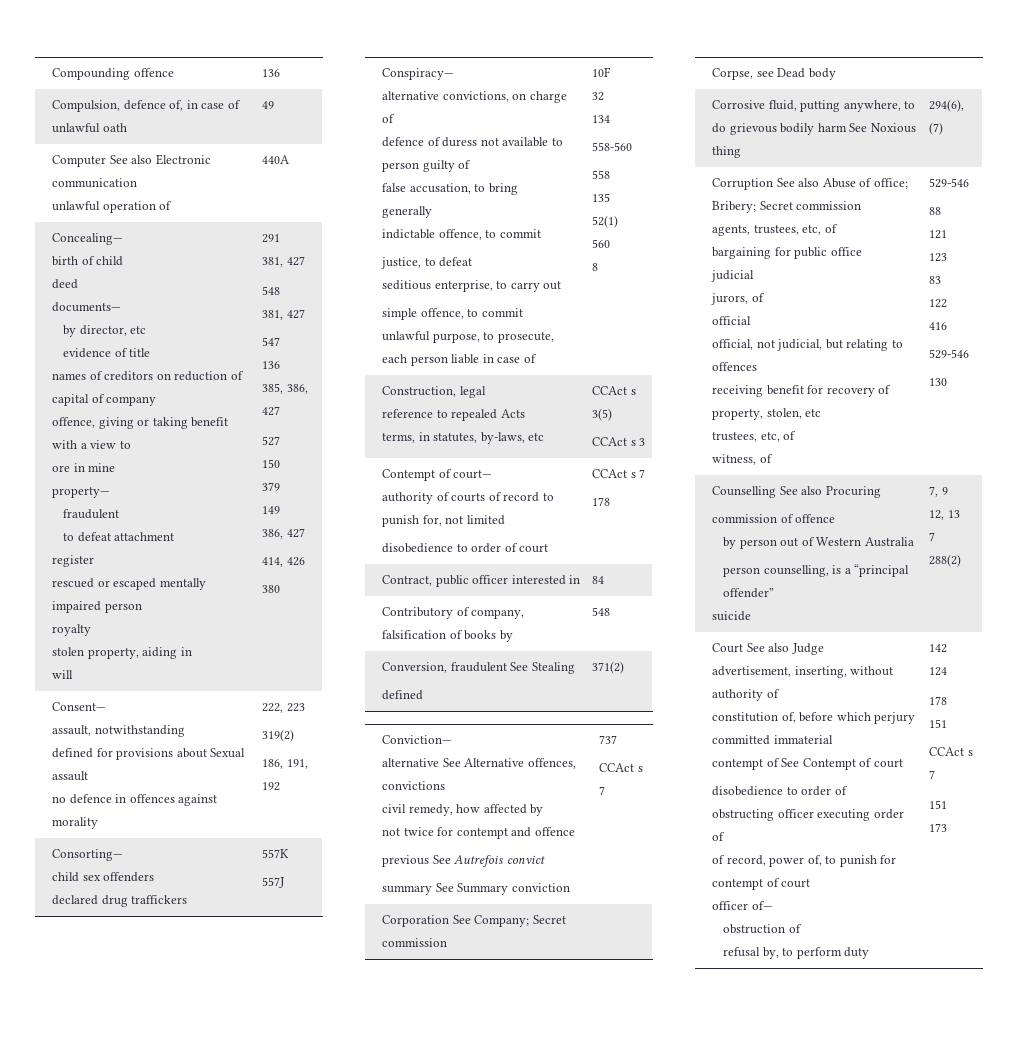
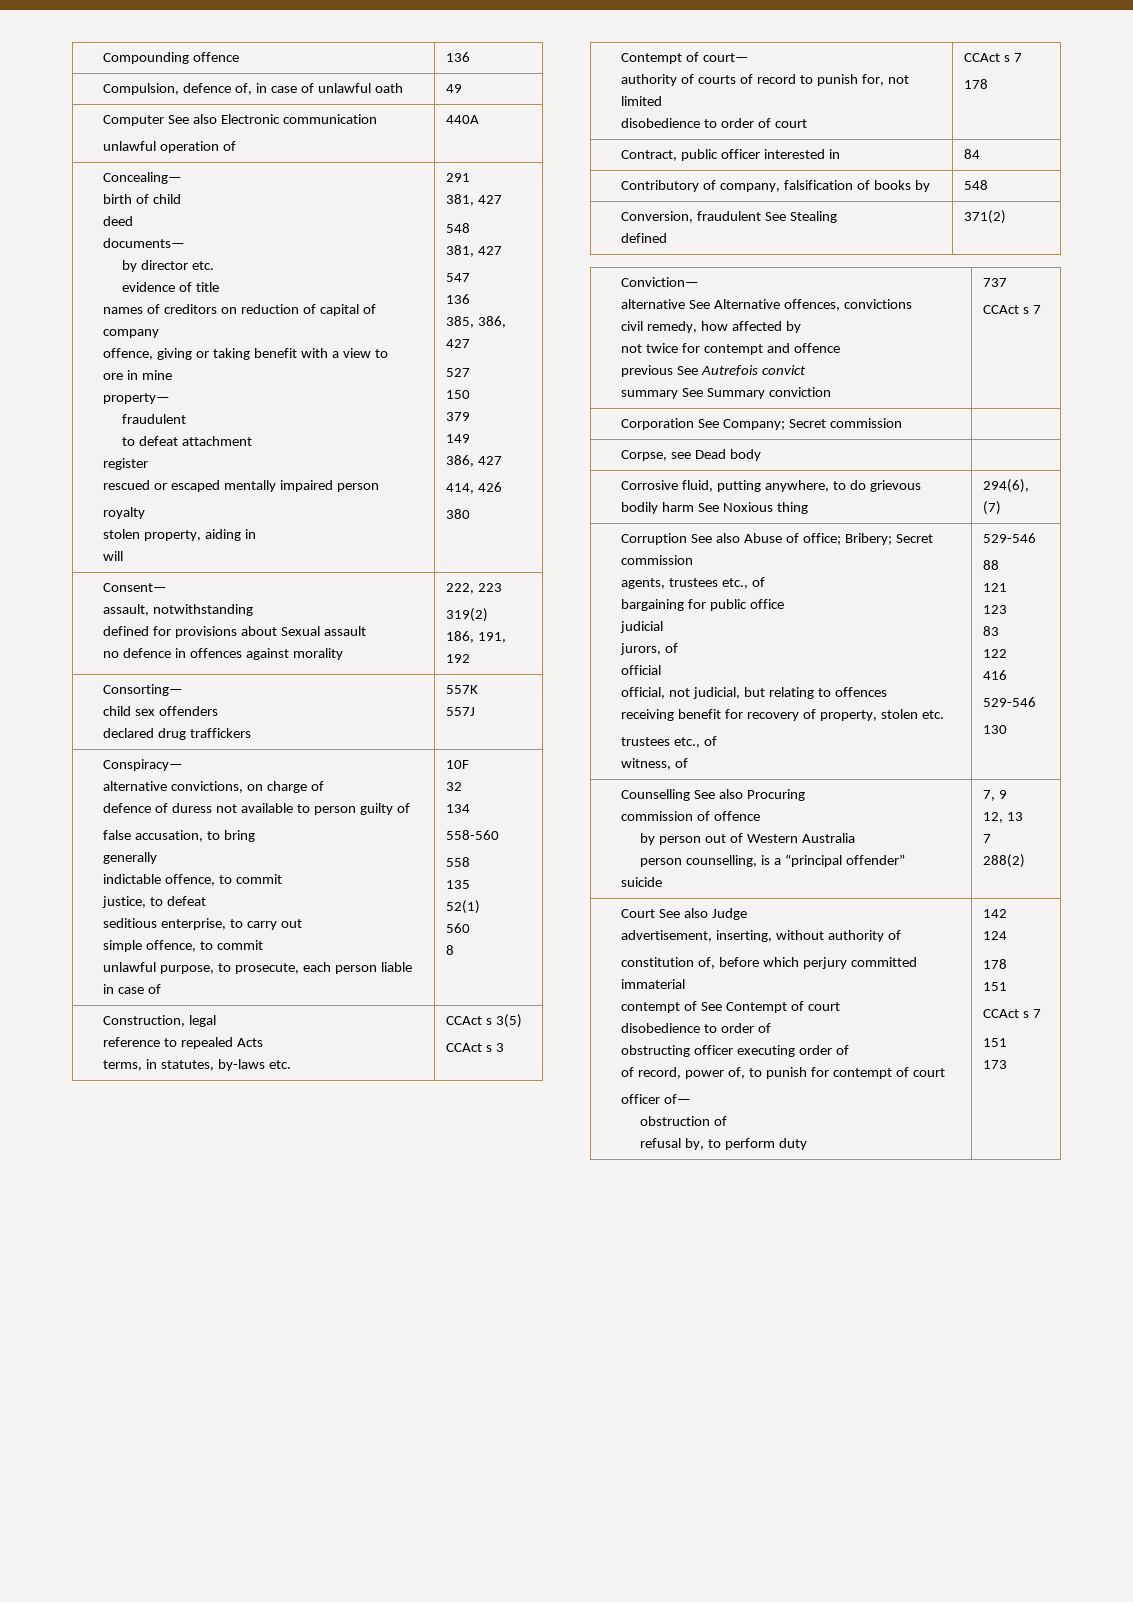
- by director, etc
+ by director etc.
  Construction, legal
  reference to repealed Acts
- terms, in statutes, by-laws, etc | CCAct s 3(5)
+ terms, in statutes, by-laws etc. | CCAct s 3(5)
- agents, trustees, etc, of
+ agents, trustees etc., of
- receiving benefit for recovery of property, stolen, etc
- trustees, etc, of
+ receiving benefit for recovery of property, stolen etc.
+ trustees etc., of

